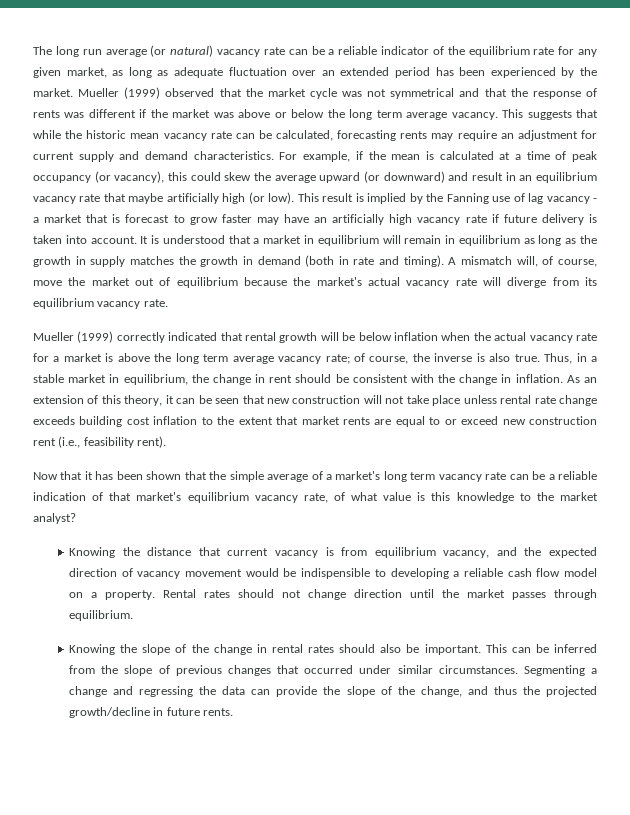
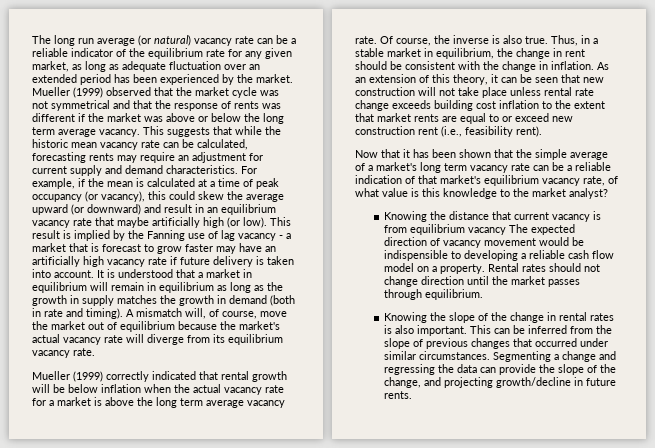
- Mueller (1999) correctly indicated that rental growth will be below inflation when the actual vacancy rate for a market is above the long term average vacancy rate; of course, the inverse is also true.
+ Mueller (1999) correctly indicated that rental growth will be below inflation when the actual vacancy rate for a market is above the long term average vacancy rate. Of course, the inverse is also true.
- Knowing the distance that current vacancy is from equilibrium vacancy, and the expected direction of vacancy movement would be indispensible to developing a reliable cash flow model on a property.
+ Knowing the distance that current vacancy is from equilibrium vacancy The expected direction of vacancy movement would be indispensible to developing a reliable cash flow model on a property.
- Knowing the slope of the change in rental rates should also be important.
+ Knowing the slope of the change in rental rates is also important.
- Segmenting a change and regressing the data can provide the slope of the change, and thus the projected growth/decline in future rents.
+ Segmenting a change and regressing the data can provide the slope of the change, and projecting growth/decline in future rents.

